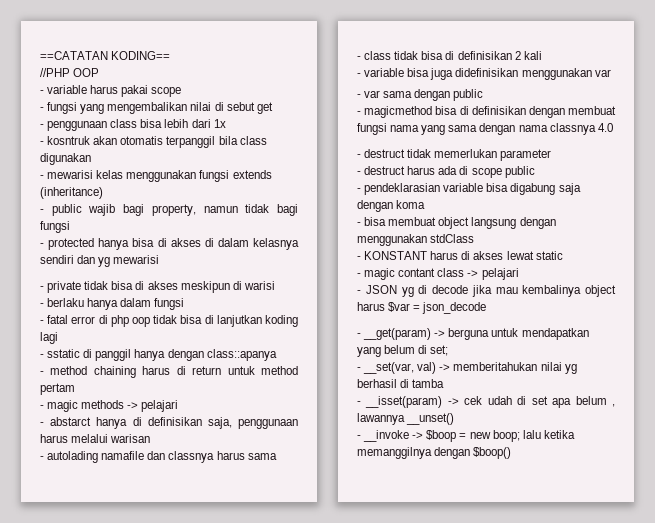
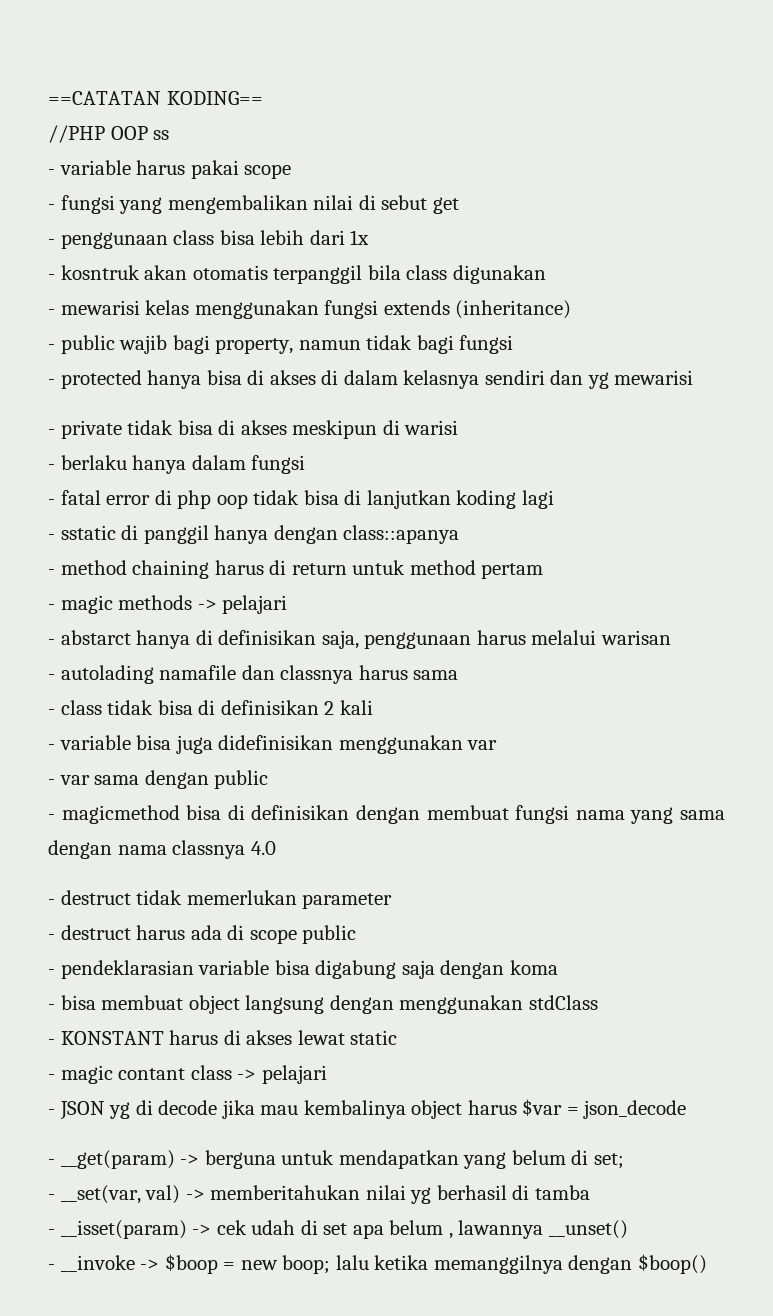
- //PHP OOP
+ //PHP OOP ss

